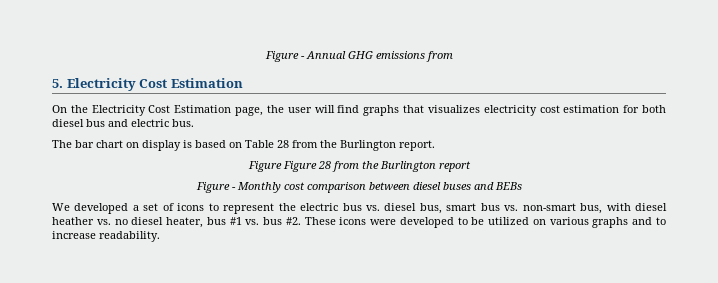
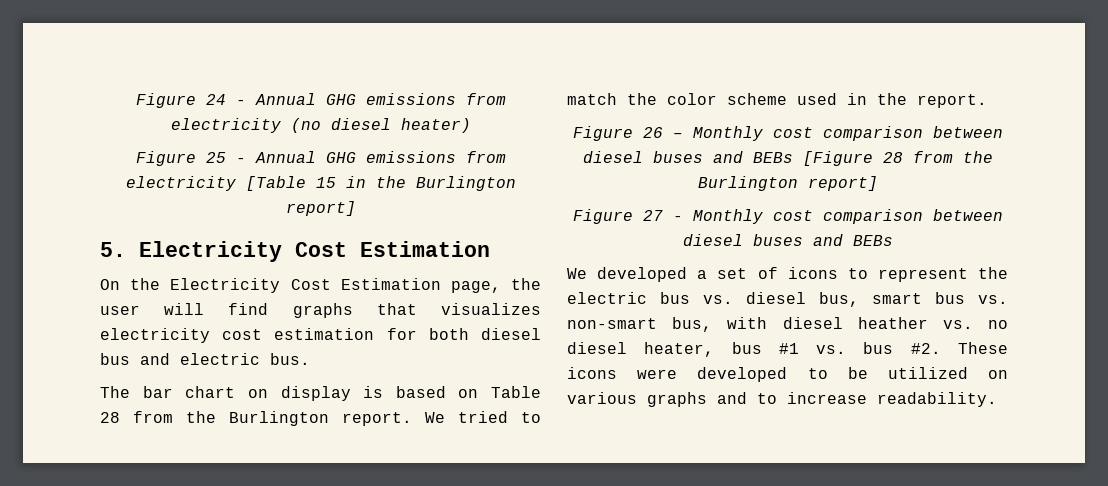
- Figure - Annual GHG emissions from
+ Figure 24 - Annual GHG emissions from electricity (no diesel heater)
+ Figure 25 - Annual GHG emissions from electricity [Table 15 in the Burlington report]
- The bar chart on display is based on Table 28 from the Burlington report.
- Figure Figure 28 from the Burlington report
- Figure - Monthly cost comparison between diesel buses and BEBs
+ The bar chart on display is based on Table 28 from the Burlington report. We tried to match the color scheme used in the report.
+ Figure 26 – Monthly cost comparison between diesel buses and BEBs [Figure 28 from the Burlington report]
+ Figure 27 - Monthly cost comparison between diesel buses and BEBs

